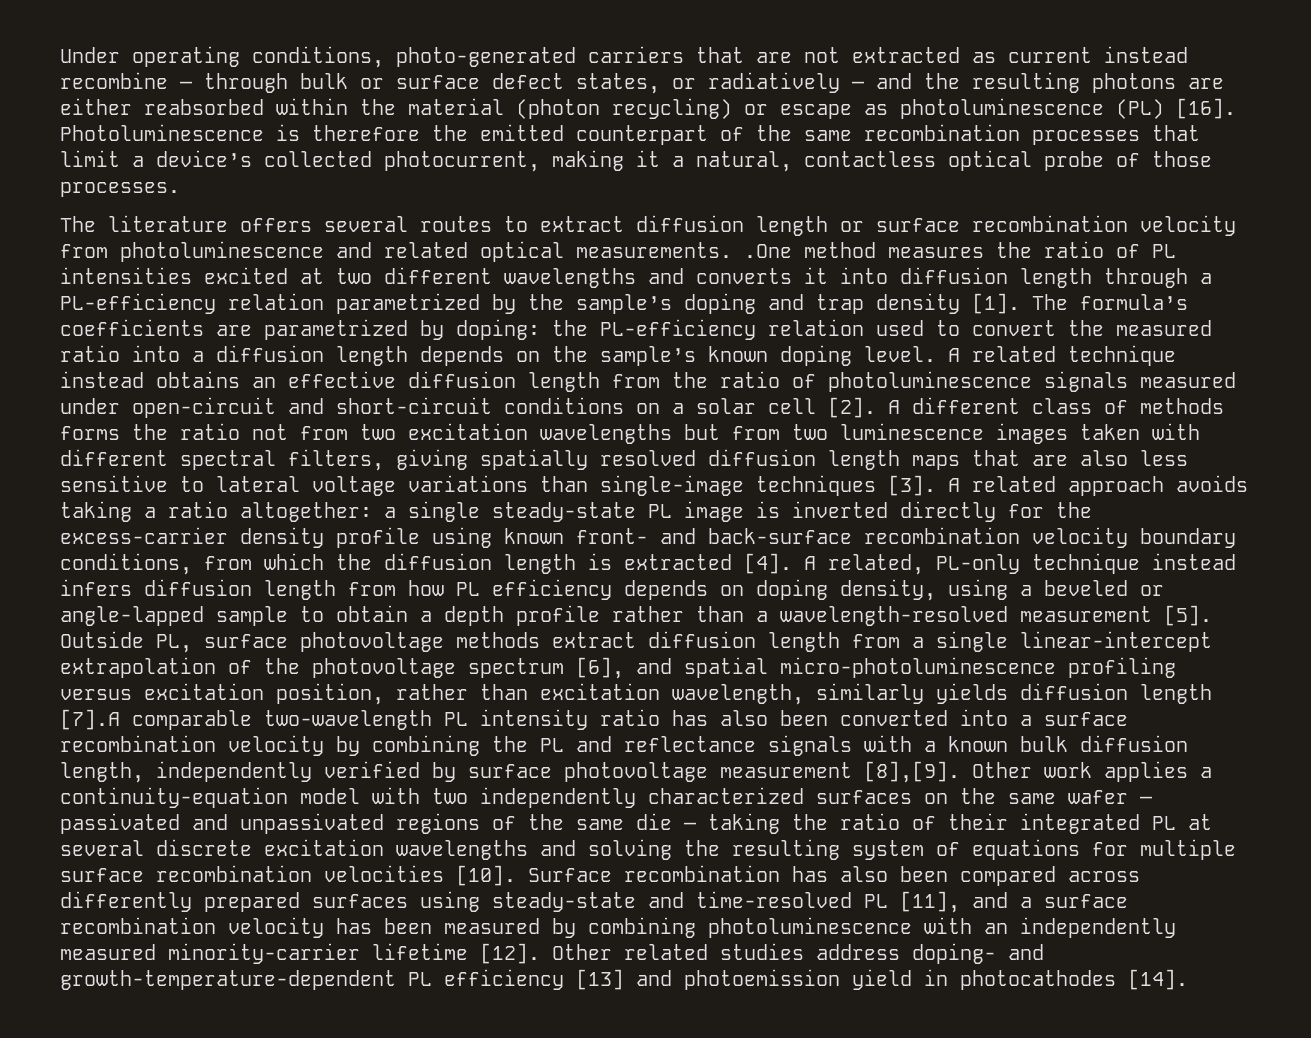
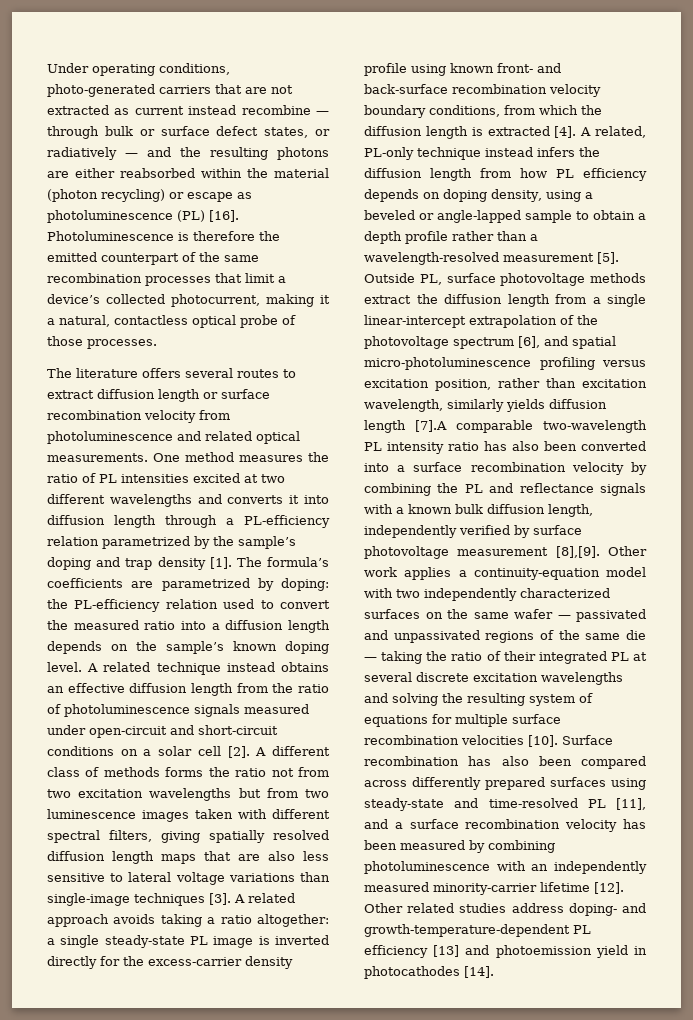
- The literature offers several routes to extract diffusion length or surface recombination velocity from photoluminescence and related optical measurements. .One method measures the ratio of PL intensities excited at two different wavelengths and converts it into diffusion length through a PL-efficiency relation parametrized by the sample’s doping and trap density [1].
+ The literature offers several routes to extract diffusion length or surface recombination velocity from photoluminescence and related optical measurements. One method measures the ratio of PL intensities excited at two different wavelengths and converts it into diffusion length through a PL-efficiency relation parametrized by the sample’s doping and trap density [1].
- A related, PL-only technique instead infers diffusion length from how PL efficiency depends on doping density, using a beveled or angle-lapped sample to obtain a depth profile rather than a wavelength-resolved measurement [5].
+ A related, PL-only technique instead infers the diffusion length from how PL efficiency depends on doping density, using a beveled or angle-lapped sample to obtain a depth profile rather than a wavelength-resolved measurement [5].
- Outside PL, surface photovoltage methods extract diffusion length from a single linear-intercept extrapolation of the photovoltage spectrum [6], and spatial micro-photoluminescence profiling versus excitation position, rather than excitation wavelength, similarly yields diffusion length [7].A comparable two-wavelength PL intensity ratio has also been converted into a surface recombination velocity by combining the PL and reflectance signals with a known bulk diffusion length, independently verified by surface photovoltage measurement [8],[9].
+ Outside PL, surface photovoltage methods extract the diffusion length from a single linear-intercept extrapolation of the photovoltage spectrum [6], and spatial micro-photoluminescence profiling versus excitation position, rather than excitation wavelength, similarly yields diffusion length [7].A comparable two-wavelength PL intensity ratio has also been converted into a surface recombination velocity by combining the PL and reflectance signals with a known bulk diffusion length, independently verified by surface photovoltage measurement [8],[9].

